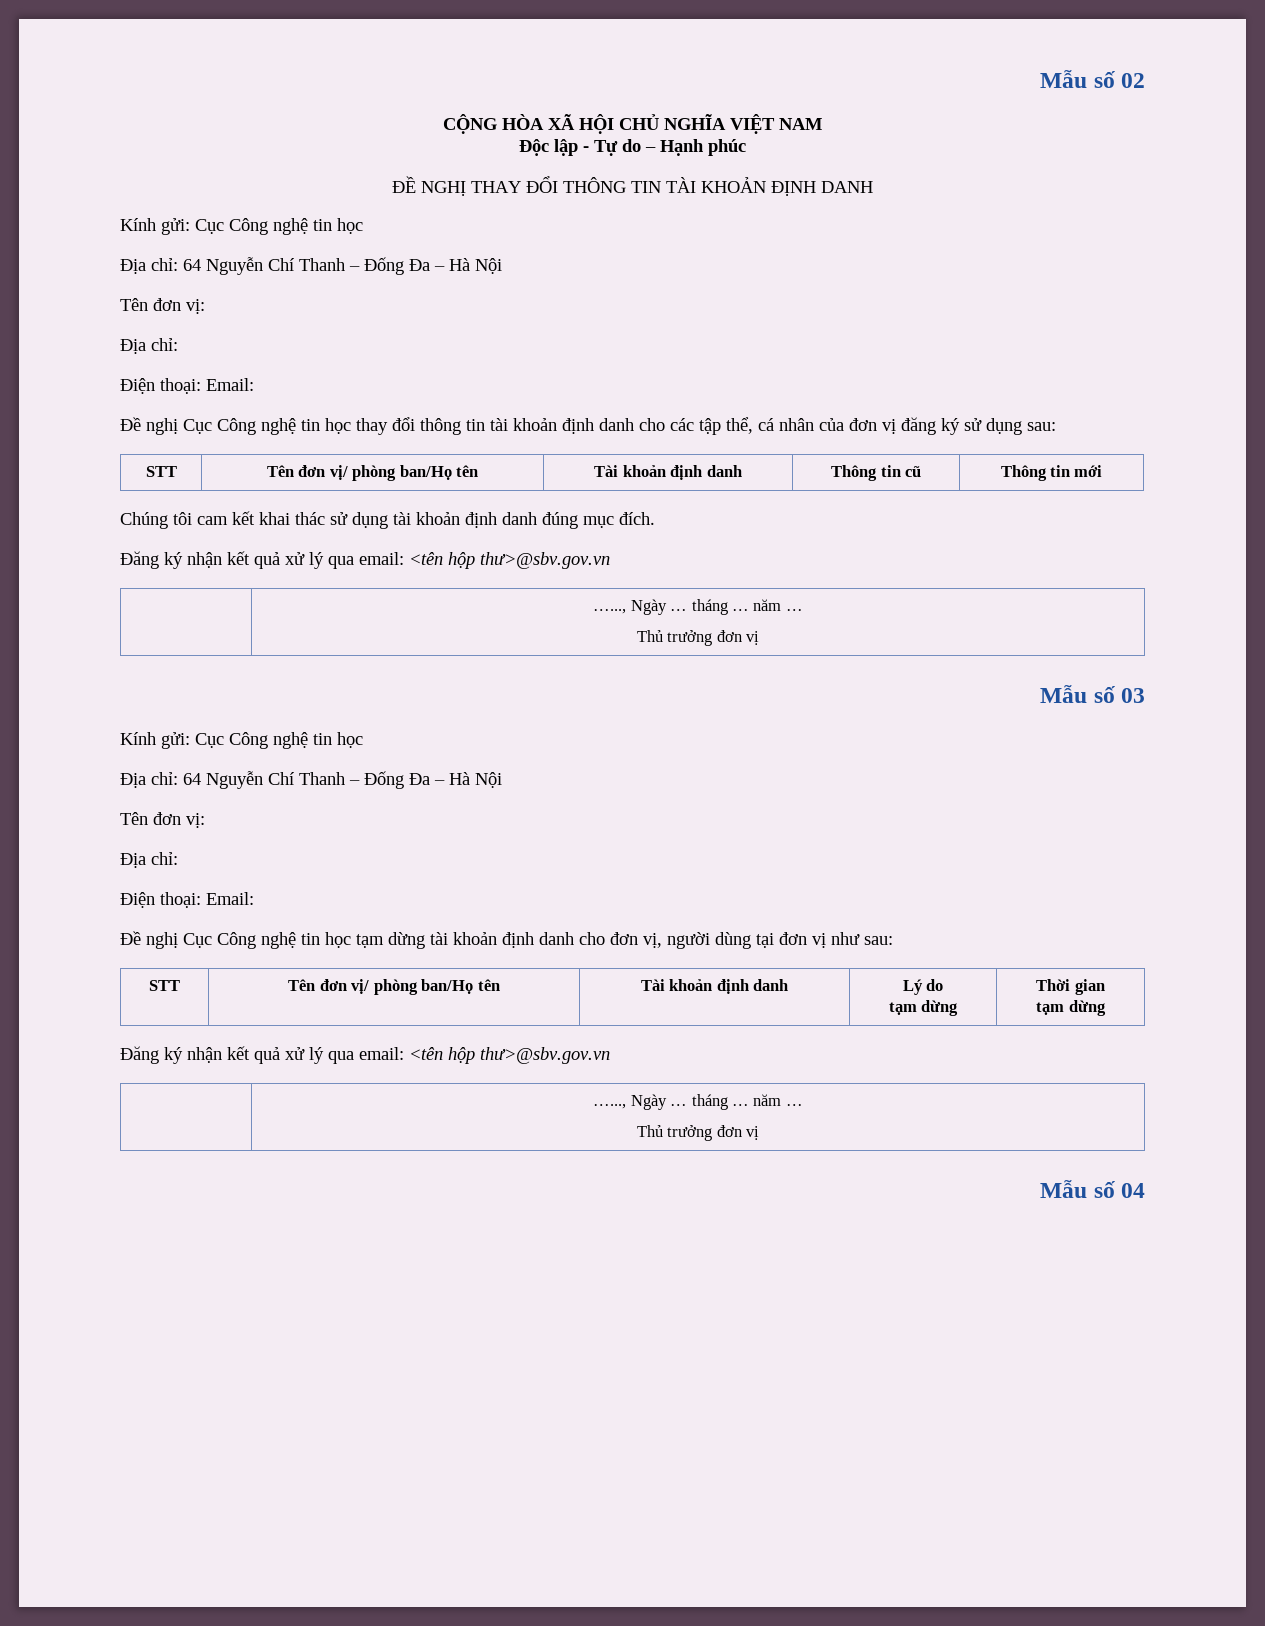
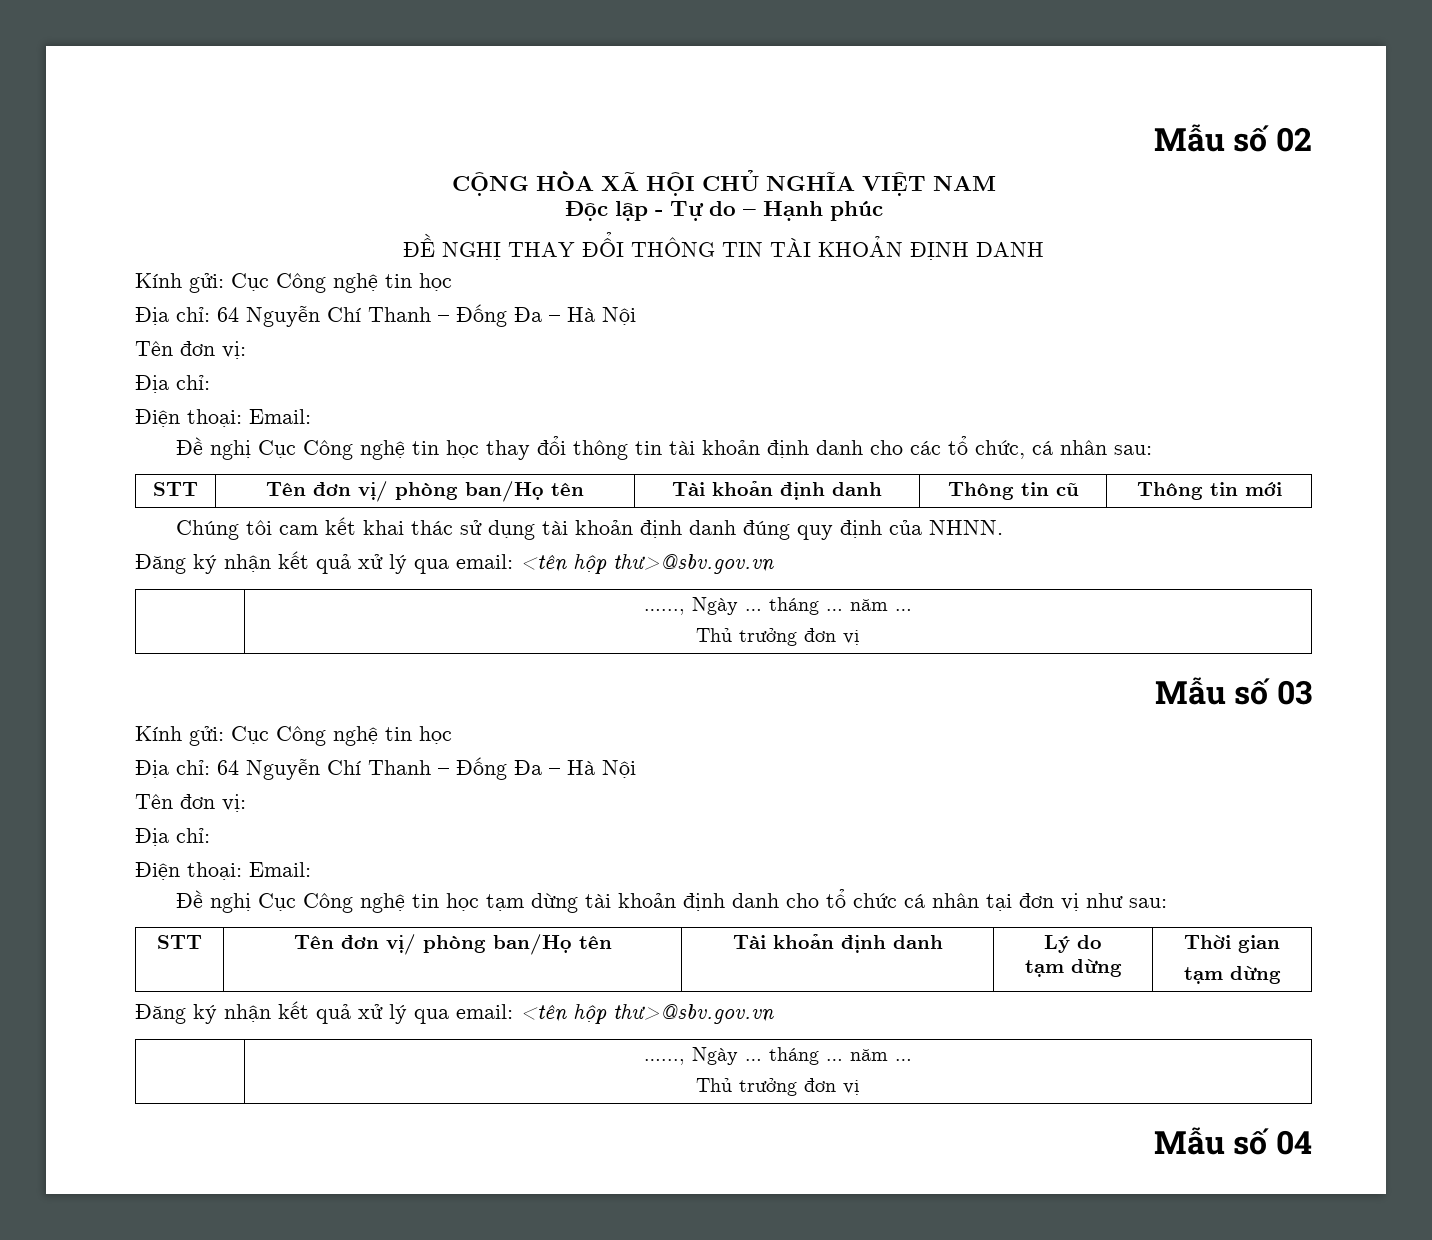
- Đề nghị Cục Công nghệ tin học thay đổi thông tin tài khoản định danh cho các tập thể, cá nhân của đơn vị đăng ký sử dụng sau:
+ Đề nghị Cục Công nghệ tin học thay đổi thông tin tài khoản định danh cho các tổ chức, cá nhân sau:
- Chúng tôi cam kết khai thác sử dụng tài khoản định danh đúng mục đích.
+ Chúng tôi cam kết khai thác sử dụng tài khoản định danh đúng quy định của NHNN.
- Đề nghị Cục Công nghệ tin học tạm dừng tài khoản định danh cho đơn vị, người dùng tại đơn vị như sau:
+ Đề nghị Cục Công nghệ tin học tạm dừng tài khoản định danh cho tổ chức cá nhân tại đơn vị như sau:

